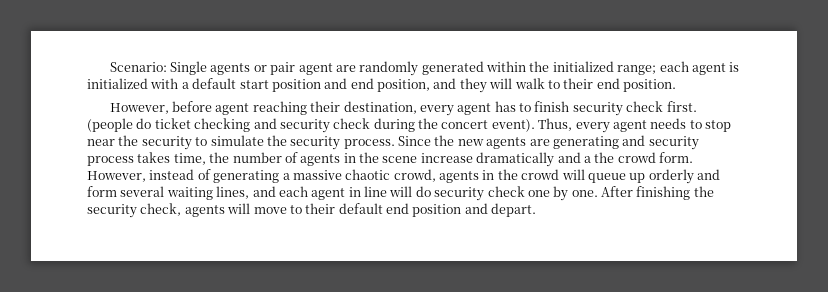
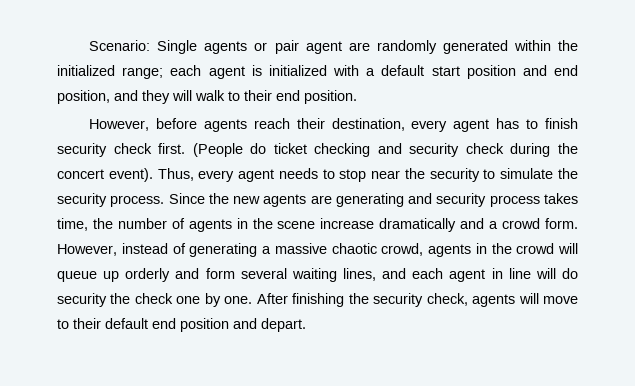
- However, before agent reaching their destination, every agent has to finish security check first.
+ However, before agents reach their destination, every agent has to finish security check first.
- (people do ticket checking and security check during the concert event).
+ (People do ticket checking and security check during the concert event).
- Since the new agents are generating and security process takes time, the number of agents in the scene increase dramatically and a the crowd form.
+ Since the new agents are generating and security process takes time, the number of agents in the scene increase dramatically and a crowd form.
- However, instead of generating a massive chaotic crowd, agents in the crowd will queue up orderly and form several waiting lines, and each agent in line will do security check one by one.
+ However, instead of generating a massive chaotic crowd, agents in the crowd will queue up orderly and form several waiting lines, and each agent in line will do security the check one by one.

